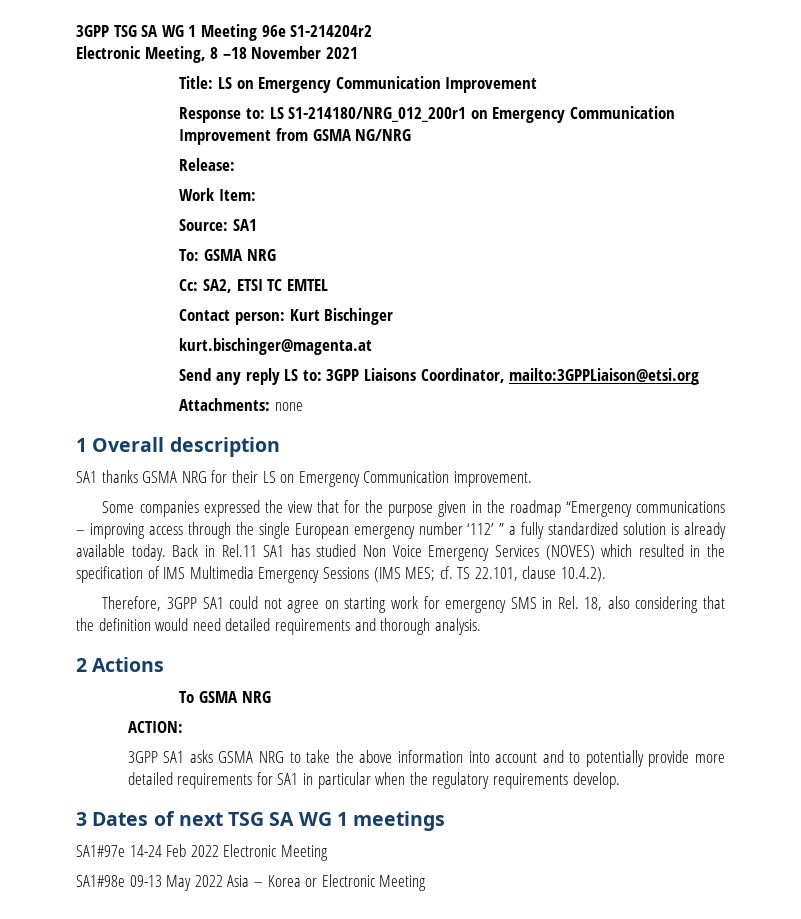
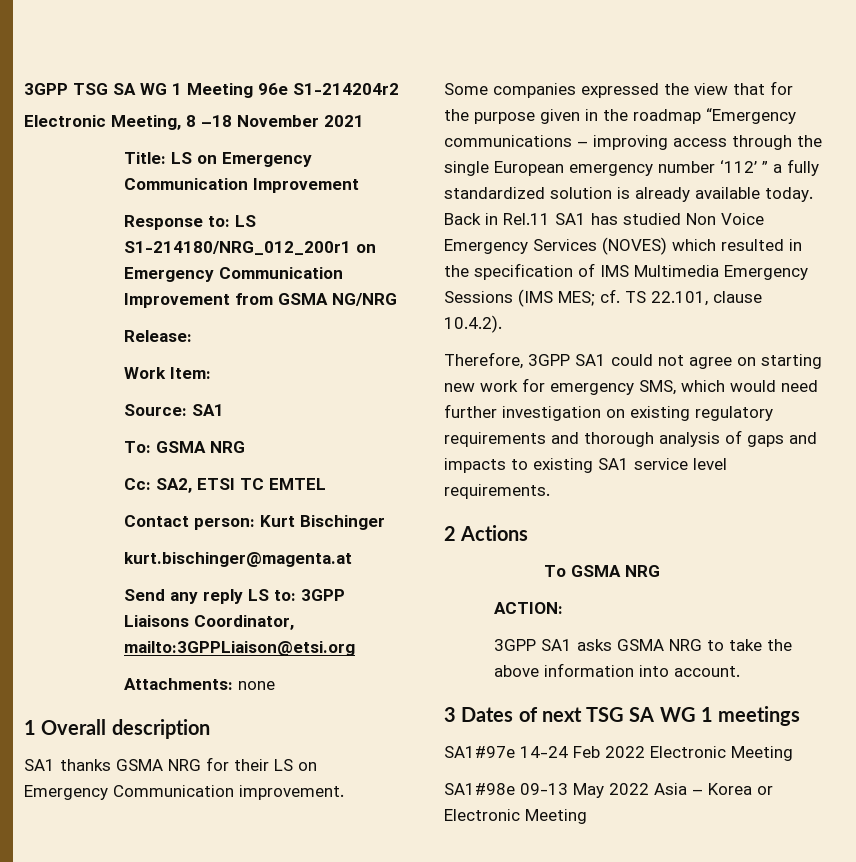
- Therefore, 3GPP SA1 could not agree on starting work for emergency SMS in Rel. 18, also considering that the definition would need detailed requirements and thorough analysis.
+ Therefore, 3GPP SA1 could not agree on starting new work for emergency SMS, which would need further investigation on existing regulatory requirements and thorough analysis of gaps and impacts to existing SA1 service level requirements.
- 3GPP SA1 asks GSMA NRG to take the above information into account and to potentially provide more detailed requirements for SA1 in particular when the regulatory requirements develop.
+ 3GPP SA1 asks GSMA NRG to take the above information into account.

